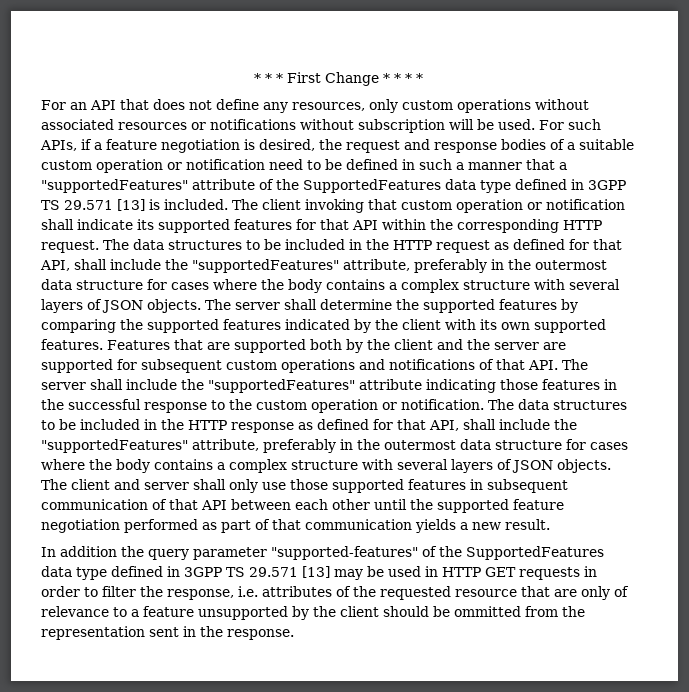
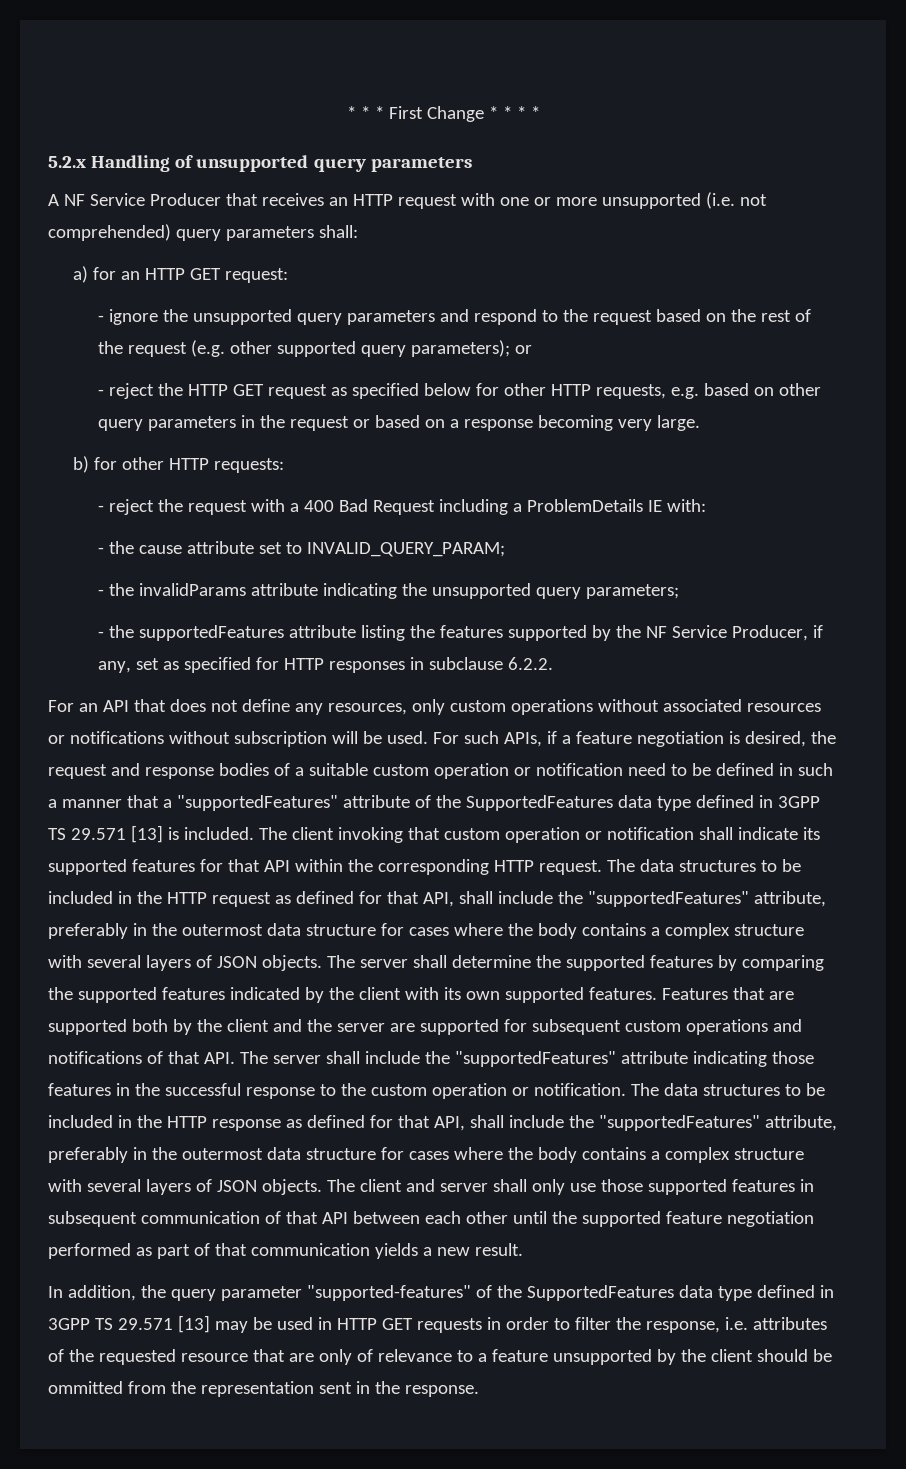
+ 5.2.x Handling of unsupported query parameters
+ A NF Service Producer that receives an HTTP request with one or more unsupported (i.e. not comprehended) query parameters shall:
+ a) for an HTTP GET request:
+ - ignore the unsupported query parameters and respond to the request based on the rest of the request (e.g. other supported query parameters); or
+ - reject the HTTP GET request as specified below for other HTTP requests, e.g. based on other query parameters in the request or based on a response becoming very large.
+ b) for other HTTP requests:
+ - reject the request with a 400 Bad Request including a ProblemDetails IE with:
+ - the cause attribute set to INVALID_QUERY_PARAM;
+ - the invalidParams attribute indicating the unsupported query parameters;
+ - the supportedFeatures attribute listing the features supported by the NF Service Producer, if any, set as specified for HTTP responses in subclause 6.2.2.
- In addition the query parameter "supported-features" of the SupportedFeatures data type defined in 3GPP TS 29.571 [13] may be used in HTTP GET requests in order to filter the response, i.e. attributes of the requested resource that are only of relevance to a feature unsupported by the client should be ommitted from the representation sent in the response.
+ In addition, the query parameter "supported-features" of the SupportedFeatures data type defined in 3GPP TS 29.571 [13] may be used in HTTP GET requests in order to filter the response, i.e. attributes of the requested resource that are only of relevance to a feature unsupported by the client should be ommitted from the representation sent in the response.

